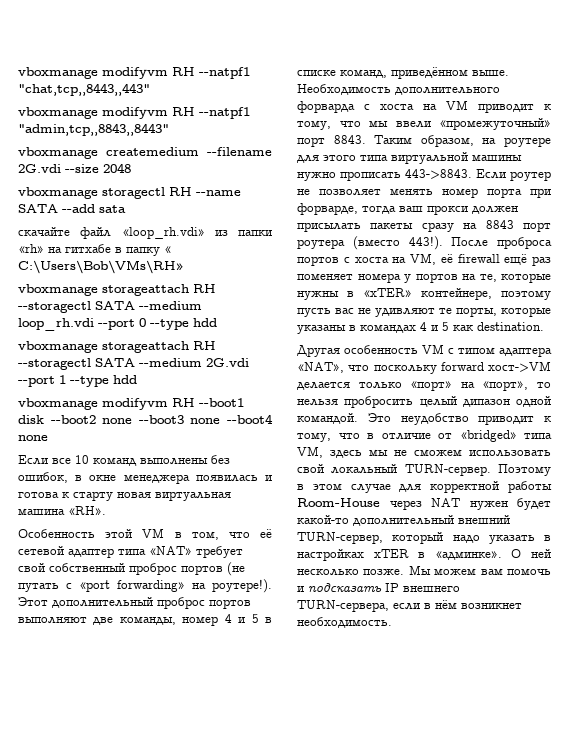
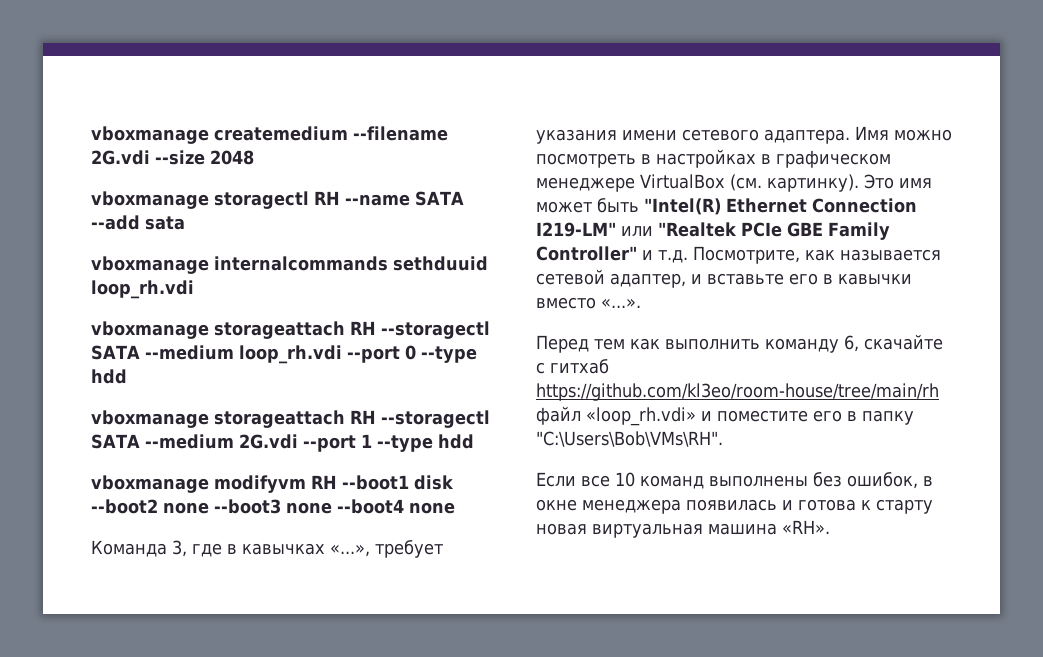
- vboxmanage modifyvm RH --natpf1 "chat,tcp,,8443,,443"
- vboxmanage modifyvm RH --natpf1 "admin,tcp,,8843,,8443"
- скачайте файл «loop_rh.vdi» из папки «rh» на гитхабе в папку « C:\Users\Bob\VMs\RH»
+ vboxmanage internalcommands sethduuid loop_rh.vdi
+ Команда 3, где в кавычках «...», требует указания имени сетевого адаптера. Имя можно посмотреть в настройках в графическом менеджере VirtualBox (см. картинку). Это имя может быть "Intel(R) Ethernet Connection I219-LM" или "Realtek PCIe GBE Family Controller" и т.д. Посмотрите, как называется сетевой адаптер, и вставьте его в кавычки вместо «...».
+ Перед тем как выполнить команду 6, скачайте с гитхаб https://github.com/kl3eo/room-house/tree/main/rh файл «loop_rh.vdi» и поместите его в папку "C:\Users\Bob\VMs\RH".
- Особенность этой VM в том, что её сетевой адаптер типа «NAT» требует свой собственный проброс портов (не путать с «port forwarding» на роутере!). Этот дополнительный проброс портов выполняют две команды, номер 4 и 5 в списке команд, приведённом выше. Необходимость дополнительного форварда с хоста на VM приводит к тому, что мы ввели «промежуточный» порт 8843. Таким образом, на роутере для этого типа виртуальной машины нужно прописать 443->8843. Если роутер не позволяет менять номер порта при форварде, тогда ваш прокси должен присылать пакеты сразу на 8843 порт роутера (вместо 443!). После проброса портов с хоста на VM, её firewall ещё раз поменяет номера у портов на те, которые нужны в «xTER» контейнере, поэтому пусть вас не удивляют те порты, которые указаны в командах 4 и 5 как destination.
- Другая особенность VM с типом адаптера «NAT», что поскольку forward хост->VM делается только «порт» на «порт», то нельзя пробросить целый дипазон одной командой. Это неудобство приводит к тому, что в отличие от «bridged» типа VM, здесь мы не сможем использовать свой локальный TURN-сервер. Поэтому в этом случае для корректной работы Room-House через NAT нужен будет какой-то дополнительный внешний TURN-сервер, который надо указать в настройках xTER в «админке». О ней несколько позже. Мы можем вам помочь и подсказать IP внешнего TURN-сервера, если в нём возникнет необходимость.

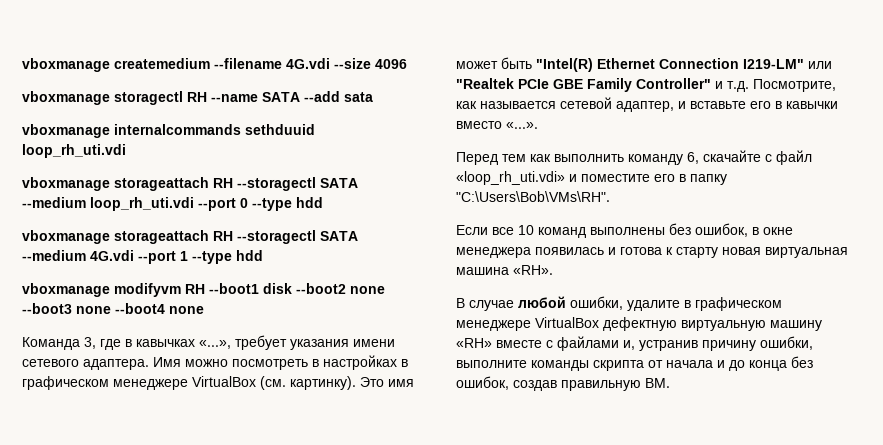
- vboxmanage createmedium --filename 2G.vdi --size 2048
+ vboxmanage createmedium --filename 4G.vdi --size 4096
- vboxmanage internalcommands sethduuid loop_rh.vdi
- vboxmanage storageattach RH --storagectl SATA --medium loop_rh.vdi --port 0 --type hdd
+ vboxmanage internalcommands sethduuid loop_rh_uti.vdi
+ vboxmanage storageattach RH --storagectl SATA --medium loop_rh_uti.vdi --port 0 --type hdd
- vboxmanage storageattach RH --storagectl SATA --medium 2G.vdi --port 1 --type hdd
+ vboxmanage storageattach RH --storagectl SATA --medium 4G.vdi --port 1 --type hdd
- Перед тем как выполнить команду 6, скачайте с гитхаб https://github.com/kl3eo/room-house/tree/main/rh файл «loop_rh.vdi» и поместите его в папку "C:\Users\Bob\VMs\RH".
+ Перед тем как выполнить команду 6, скачайте с файл «loop_rh_uti.vdi» и поместите его в папку "C:\Users\Bob\VMs\RH".
+ В случае любой ошибки, удалите в графическом менеджере VirtualBox дефектную виртуальную машину «RH» вместе с файлами и, устранив причину ошибки, выполните команды скрипта от начала и до конца без ошибок, создав правильную ВМ.

